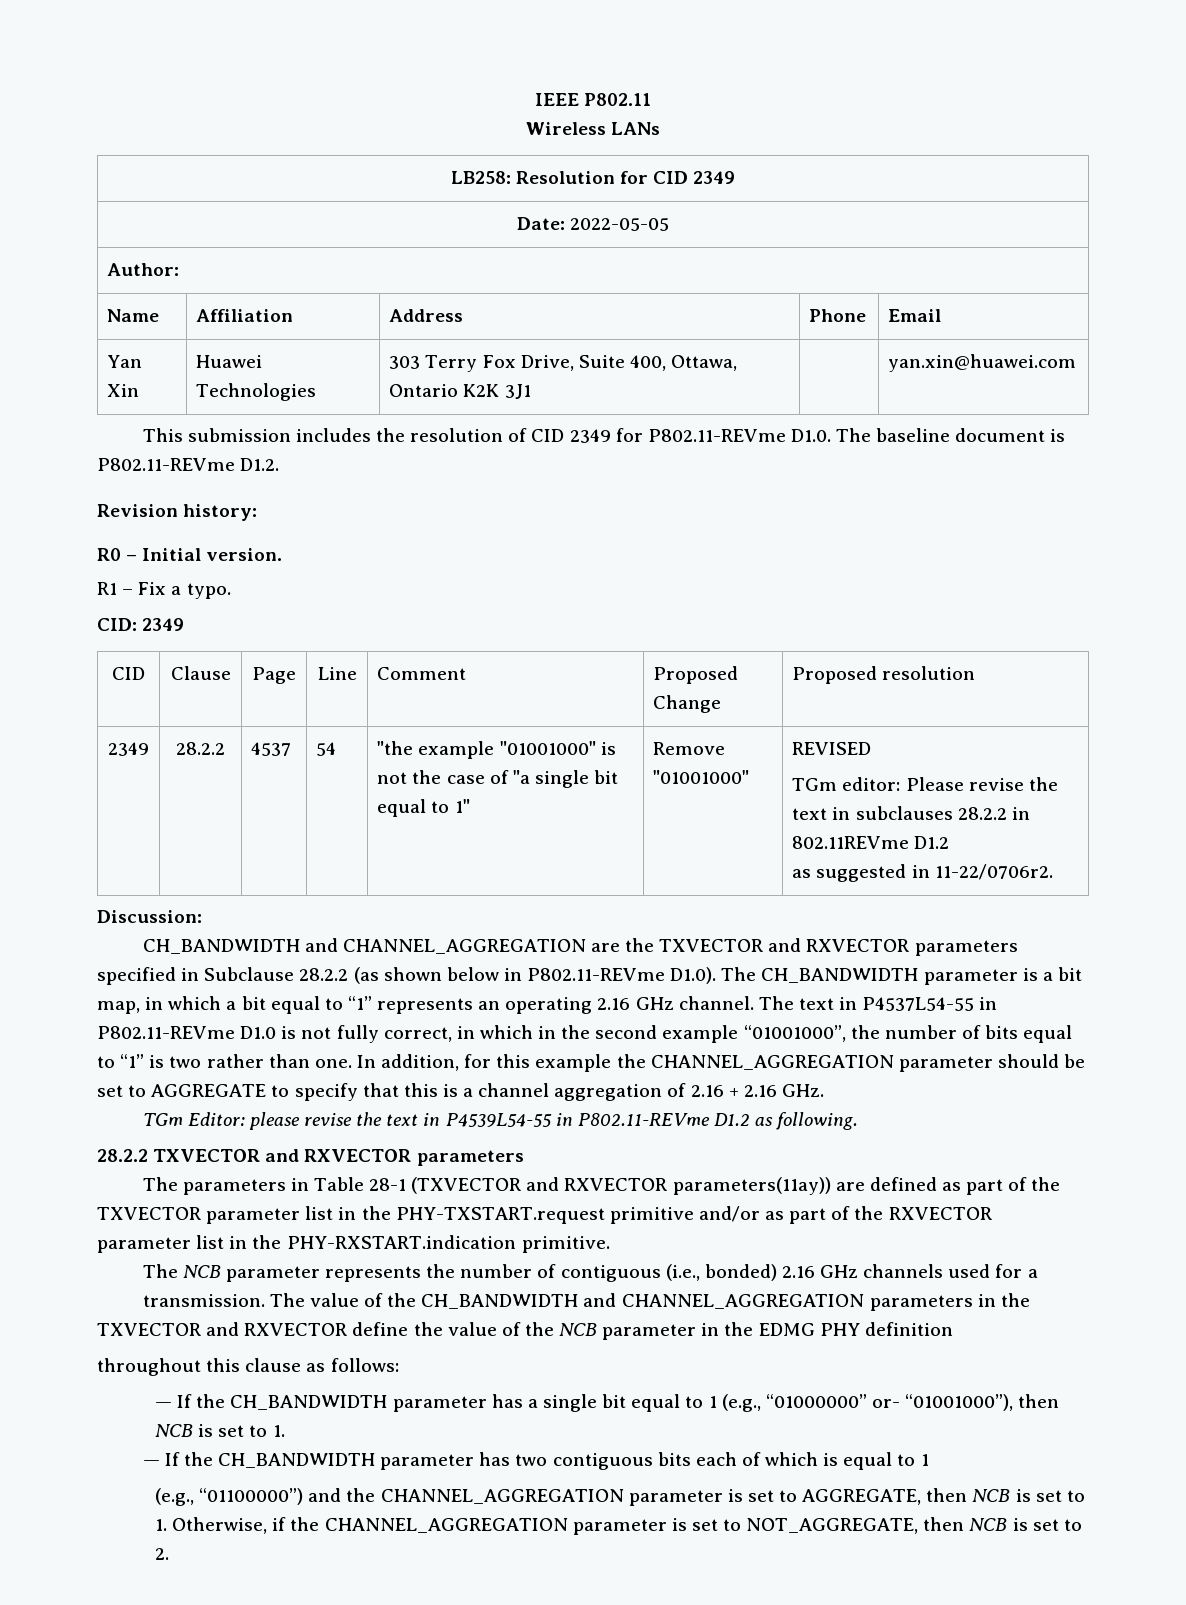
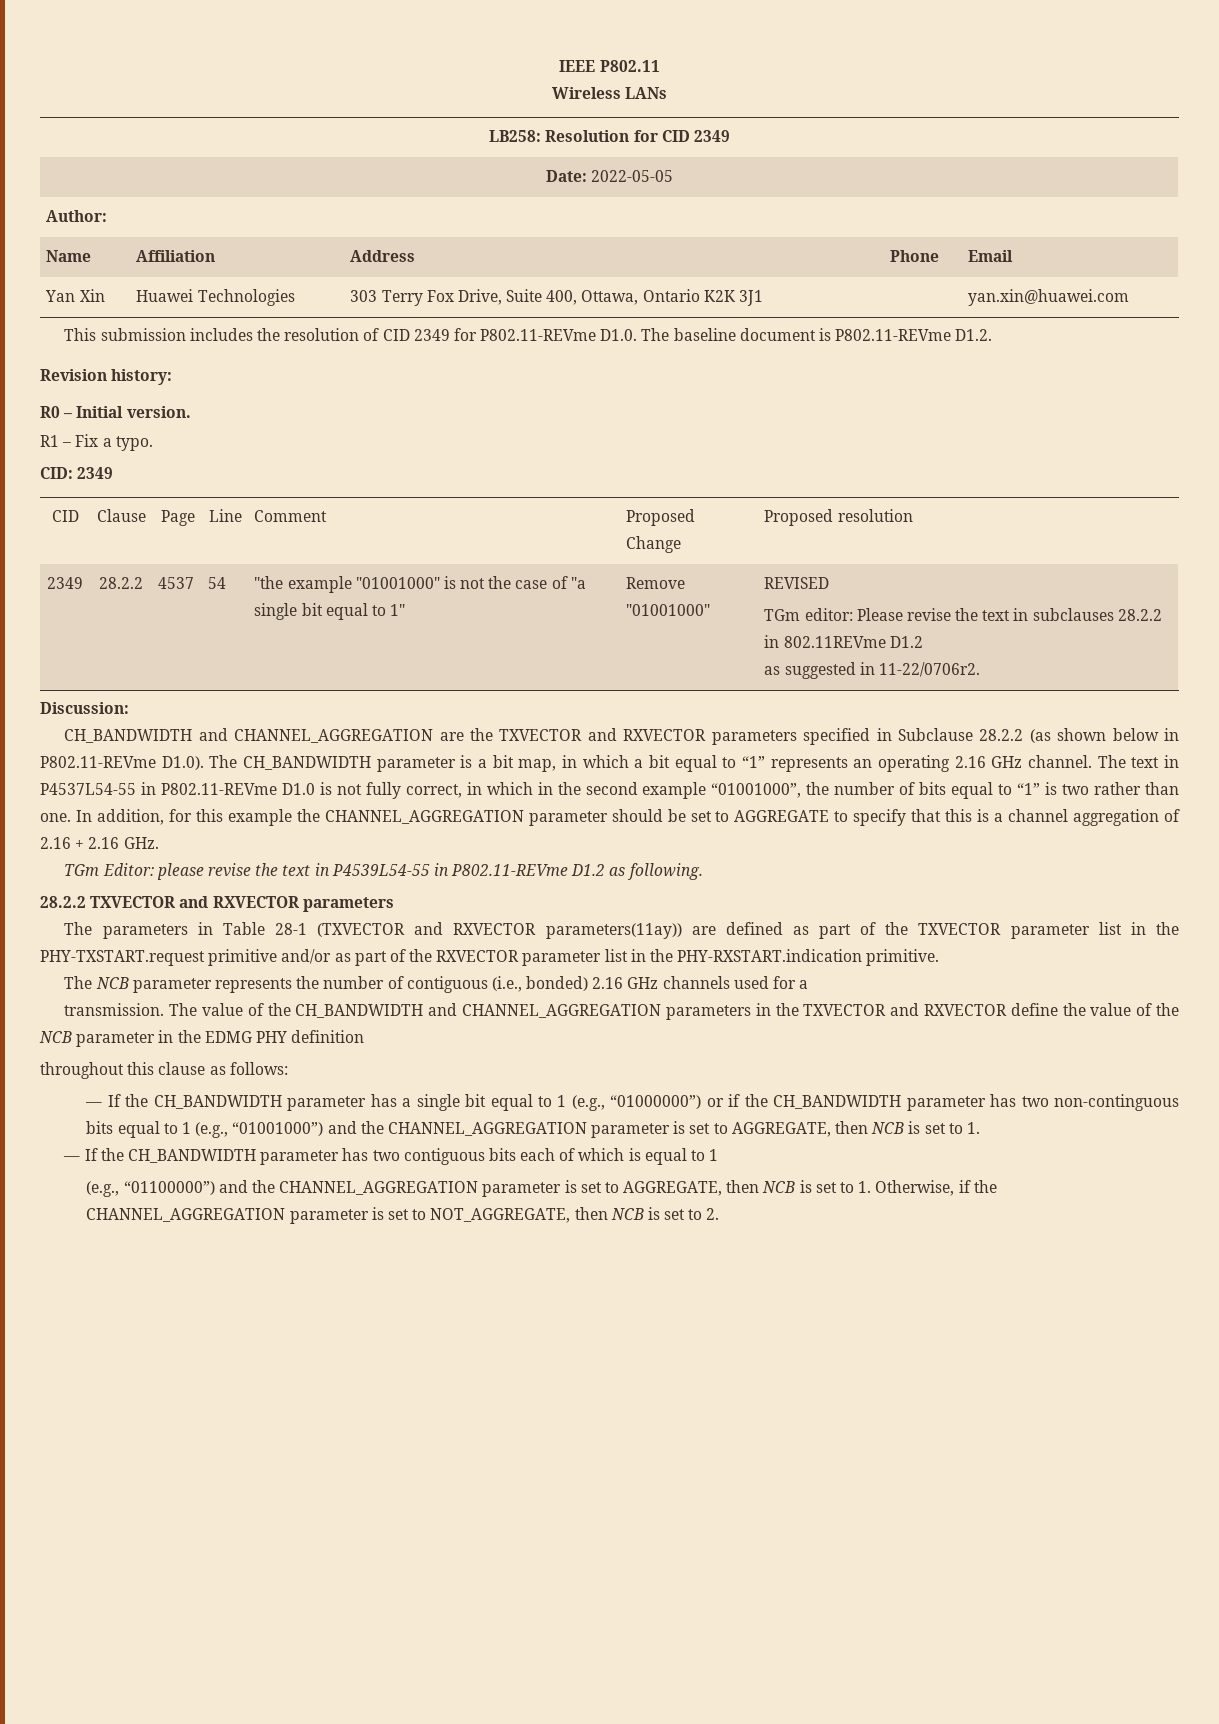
- — If the CH_BANDWIDTH parameter has a single bit equal to 1 (e.g., “01000000” or- “01001000”), then NCB is set to 1.
+ — If the CH_BANDWIDTH parameter has a single bit equal to 1 (e.g., “01000000”) or if the CH_BANDWIDTH parameter has two non-continguous bits equal to 1 (e.g., “01001000”) and the CHANNEL_AGGREGATION parameter is set to AGGREGATE, then NCB is set to 1.

